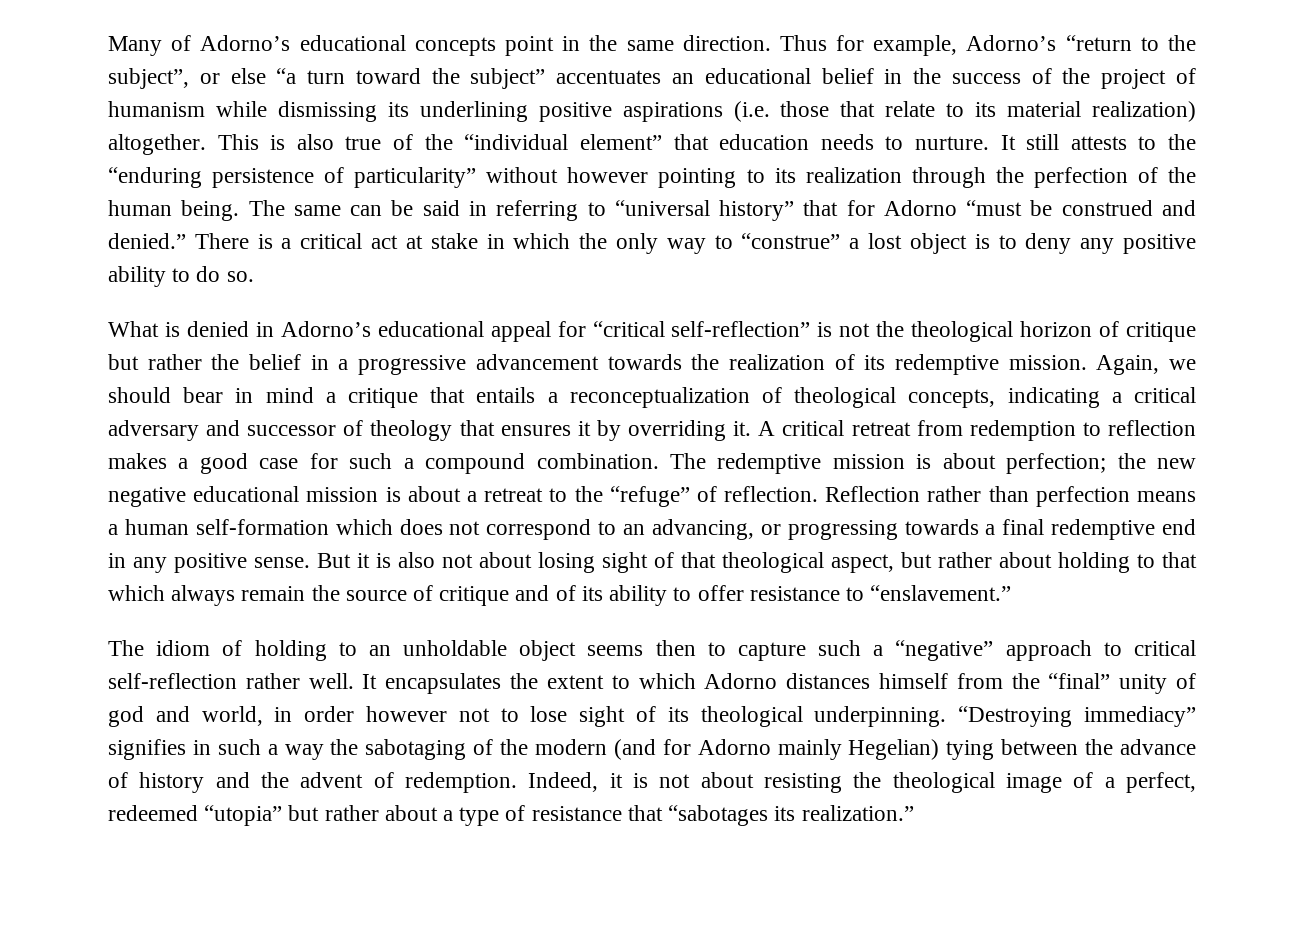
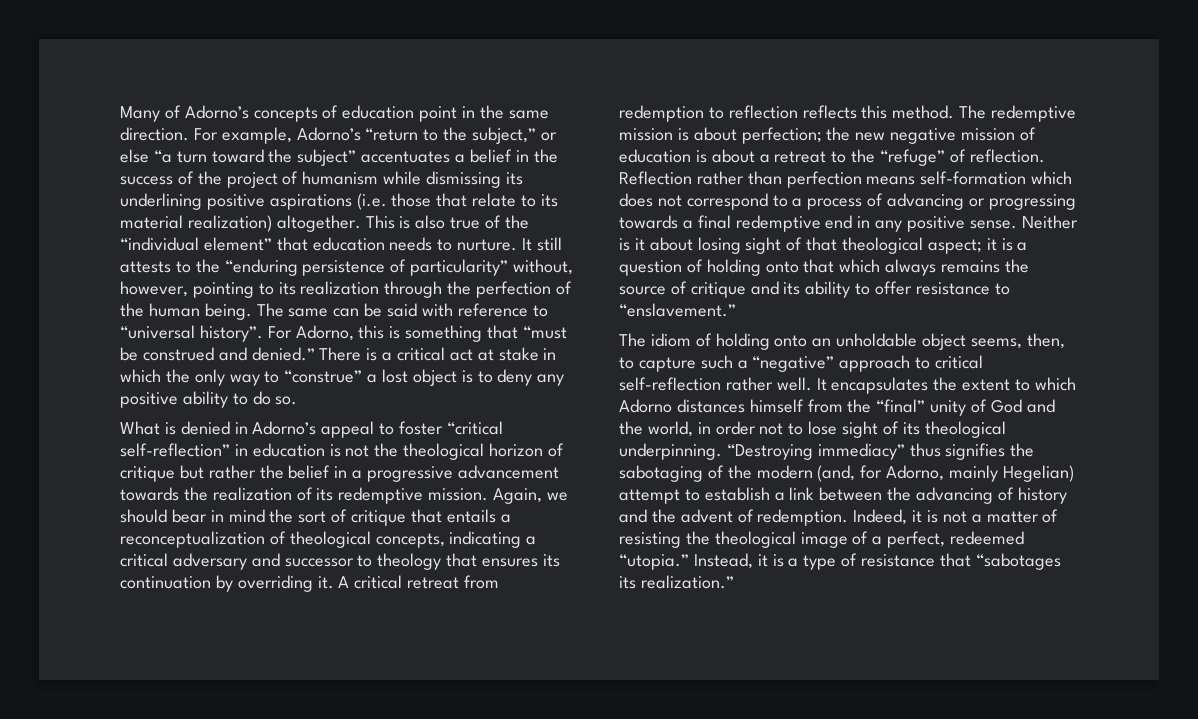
- Many of Adorno’s educational concepts point in the same direction.
+ Many of Adorno’s concepts of education point in the same direction.
- Thus for example, Adorno’s “return to the subject”, or else “a turn toward the subject” accentuates an educational belief in the success of the project of humanism while dismissing its underlining positive aspirations (i.e. those that relate to its material realization) altogether.
+ For example, Adorno’s “return to the subject,” or else “a turn toward the subject” accentuates a belief in the success of the project of humanism while dismissing its underlining positive aspirations (i.e. those that relate to its material realization) altogether.
- It still attests to the “enduring persistence of particularity” without however pointing to its realization through the perfection of the human being.
+ It still attests to the “enduring persistence of particularity” without, however, pointing to its realization through the perfection of the human being.
- The same can be said in referring to “universal history” that for Adorno “must be construed and denied.”
+ The same can be said with reference to “universal history”. For Adorno, this is something that “must be construed and denied.”
- What is denied in Adorno’s educational appeal for “critical self-reflection” is not the theological horizon of critique but rather the belief in a progressive advancement towards the realization of its redemptive mission.
+ What is denied in Adorno’s appeal to foster “critical self-reflection” in education is not the theological horizon of critique but rather the belief in a progressive advancement towards the realization of its redemptive mission.
- Again, we should bear in mind a critique that entails a reconceptualization of theological concepts, indicating a critical adversary and successor of theology that ensures it by overriding it.
+ Again, we should bear in mind the sort of critique that entails a reconceptualization of theological concepts, indicating a critical adversary and successor to theology that ensures its continuation by overriding it.
- A critical retreat from redemption to reflection makes a good case for such a compound combination.
+ A critical retreat from redemption to reflection reflects this method.
- The redemptive mission is about perfection; the new negative educational mission is about a retreat to the “refuge” of reflection.
+ The redemptive mission is about perfection; the new negative mission of education is about a retreat to the “refuge” of reflection.
- Reflection rather than perfection means a human self-formation which does not correspond to an advancing, or progressing towards a final redemptive end in any positive sense.
+ Reflection rather than perfection means self-formation which does not correspond to a process of advancing or progressing towards a final redemptive end in any positive sense.
- But it is also not about losing sight of that theological aspect, but rather about holding to that which always remain the source of critique and of its ability to offer resistance to “enslavement.”
+ Neither is it about losing sight of that theological aspect; it is a question of holding onto that which always remains the source of critique and its ability to offer resistance to “enslavement.”
- The idiom of holding to an unholdable object seems then to capture such a “negative” approach to critical self-reflection rather well.
+ The idiom of holding onto an unholdable object seems, then, to capture such a “negative” approach to critical self-reflection rather well.
- It encapsulates the extent to which Adorno distances himself from the “final” unity of god and world, in order however not to lose sight of its theological underpinning.
+ It encapsulates the extent to which Adorno distances himself from the “final” unity of God and the world, in order not to lose sight of its theological underpinning.
- “Destroying immediacy” signifies in such a way the sabotaging of the modern (and for Adorno mainly Hegelian) tying between the advance of history and the advent of redemption.
+ “Destroying immediacy” thus signifies the sabotaging of the modern (and, for Adorno, mainly Hegelian) attempt to establish a link between the advancing of history and the advent of redemption.
- Indeed, it is not about resisting the theological image of a perfect, redeemed “utopia” but rather about a type of resistance that “sabotages its realization.”
+ Indeed, it is not a matter of resisting the theological image of a perfect, redeemed “utopia.” Instead, it is a type of resistance that “sabotages its realization.”

